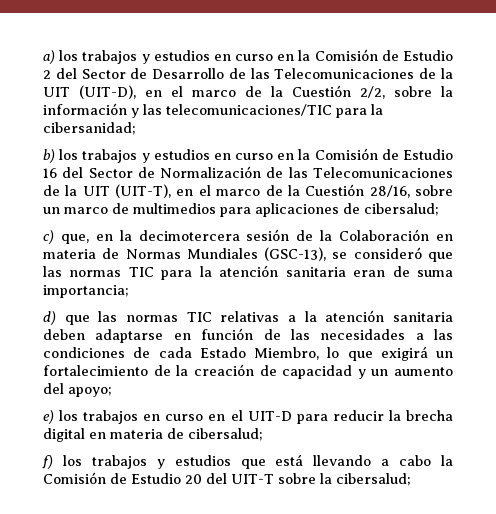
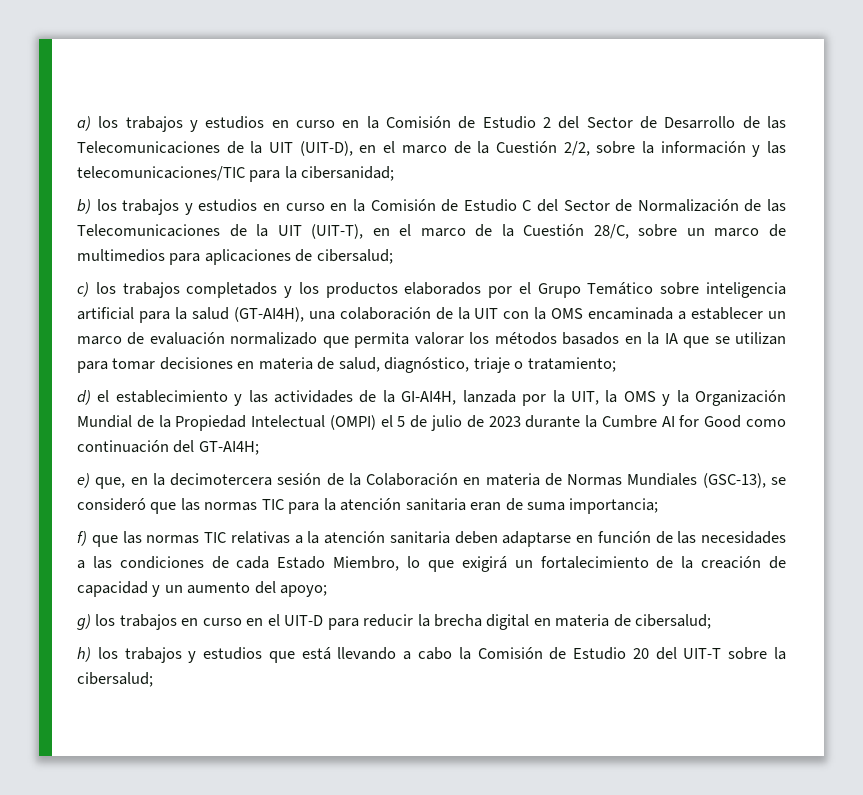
- b) los trabajos y estudios en curso en la Comisión de Estudio 16 del Sector de Normalización de las Telecomunicaciones de la UIT (UIT-T), en el marco de la Cuestión 28/16, sobre un marco de multimedios para aplicaciones de cibersalud;
+ b) los trabajos y estudios en curso en la Comisión de Estudio C del Sector de Normalización de las Telecomunicaciones de la UIT (UIT-T), en el marco de la Cuestión 28/C, sobre un marco de multimedios para aplicaciones de cibersalud;
- c) que, en la decimotercera sesión de la Colaboración en materia de Normas Mundiales (GSC-13), se consideró que las normas TIC para la atención sanitaria eran de suma importancia;
+ c) los trabajos completados y los productos elaborados por el Grupo Temático sobre inteligencia artificial para la salud (GT-AI4H), una colaboración de la UIT con la OMS encaminada a establecer un marco de evaluación normalizado que permita valorar los métodos basados en la IA que se utilizan para tomar decisiones en materia de salud, diagnóstico, triaje o tratamiento;
+ d) el establecimiento y las actividades de la GI-AI4H, lanzada por la UIT, la OMS y la Organización Mundial de la Propiedad Intelectual (OMPI) el 5 de julio de 2023 durante la Cumbre AI for Good como continuación del GT-AI4H;
+ e) que, en la decimotercera sesión de la Colaboración en materia de Normas Mundiales (GSC-13), se consideró que las normas TIC para la atención sanitaria eran de suma importancia;
- d) que las normas TIC relativas a la atención sanitaria deben adaptarse en función de las necesidades a las condiciones de cada Estado Miembro, lo que exigirá un fortalecimiento de la creación de capacidad y un aumento del apoyo;
+ f) que las normas TIC relativas a la atención sanitaria deben adaptarse en función de las necesidades a las condiciones de cada Estado Miembro, lo que exigirá un fortalecimiento de la creación de capacidad y un aumento del apoyo;
- e) los trabajos en curso en el UIT-D para reducir la brecha digital en materia de cibersalud;
+ g) los trabajos en curso en el UIT-D para reducir la brecha digital en materia de cibersalud;
- f) los trabajos y estudios que está llevando a cabo la Comisión de Estudio 20 del UIT-T sobre la cibersalud;
+ h) los trabajos y estudios que está llevando a cabo la Comisión de Estudio 20 del UIT-T sobre la cibersalud;

